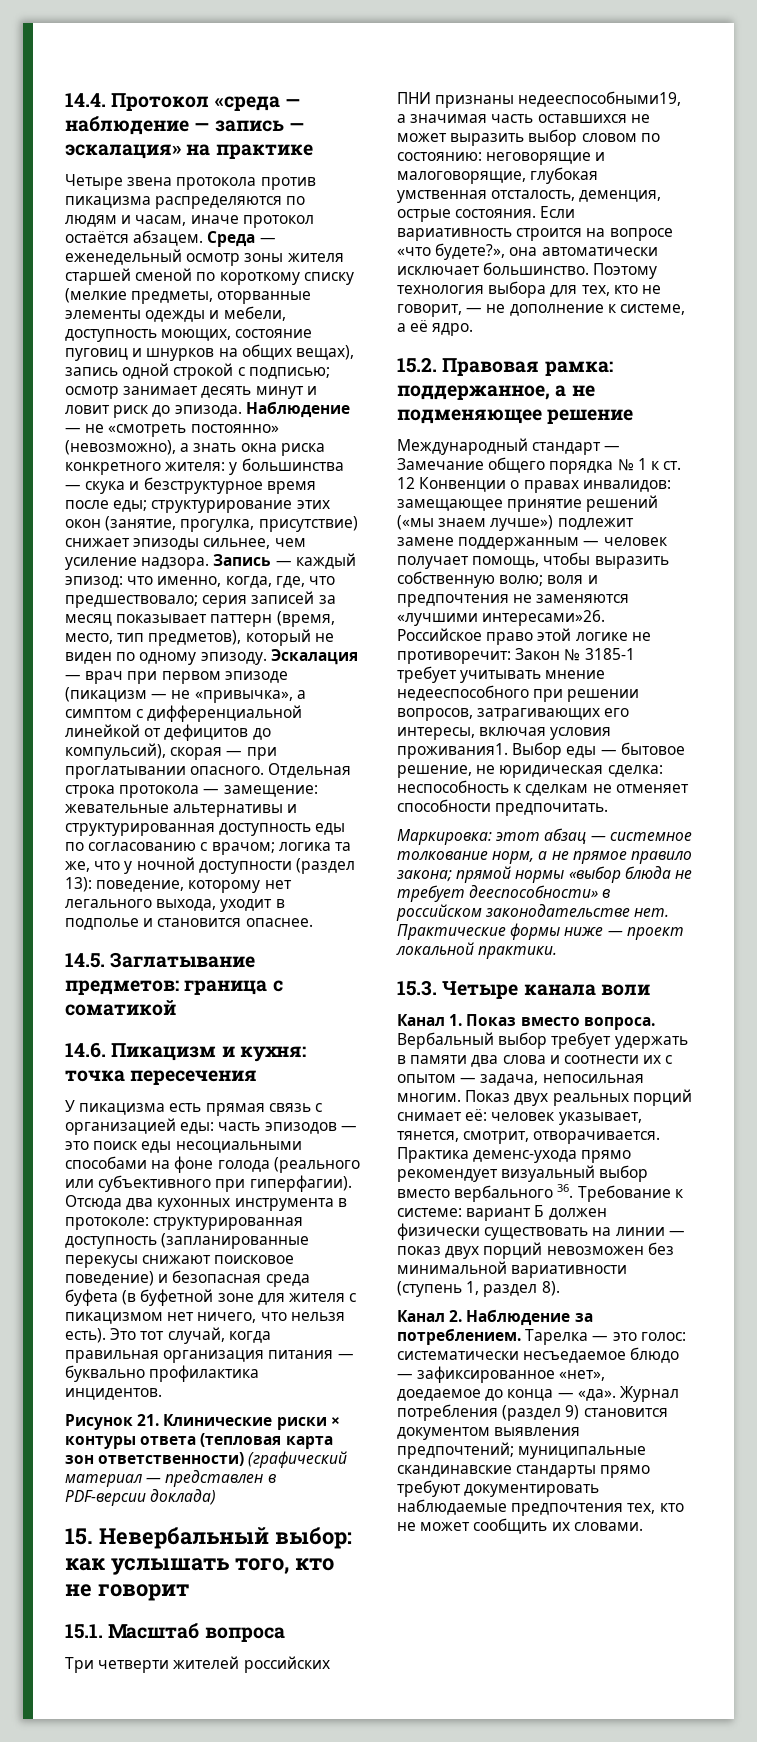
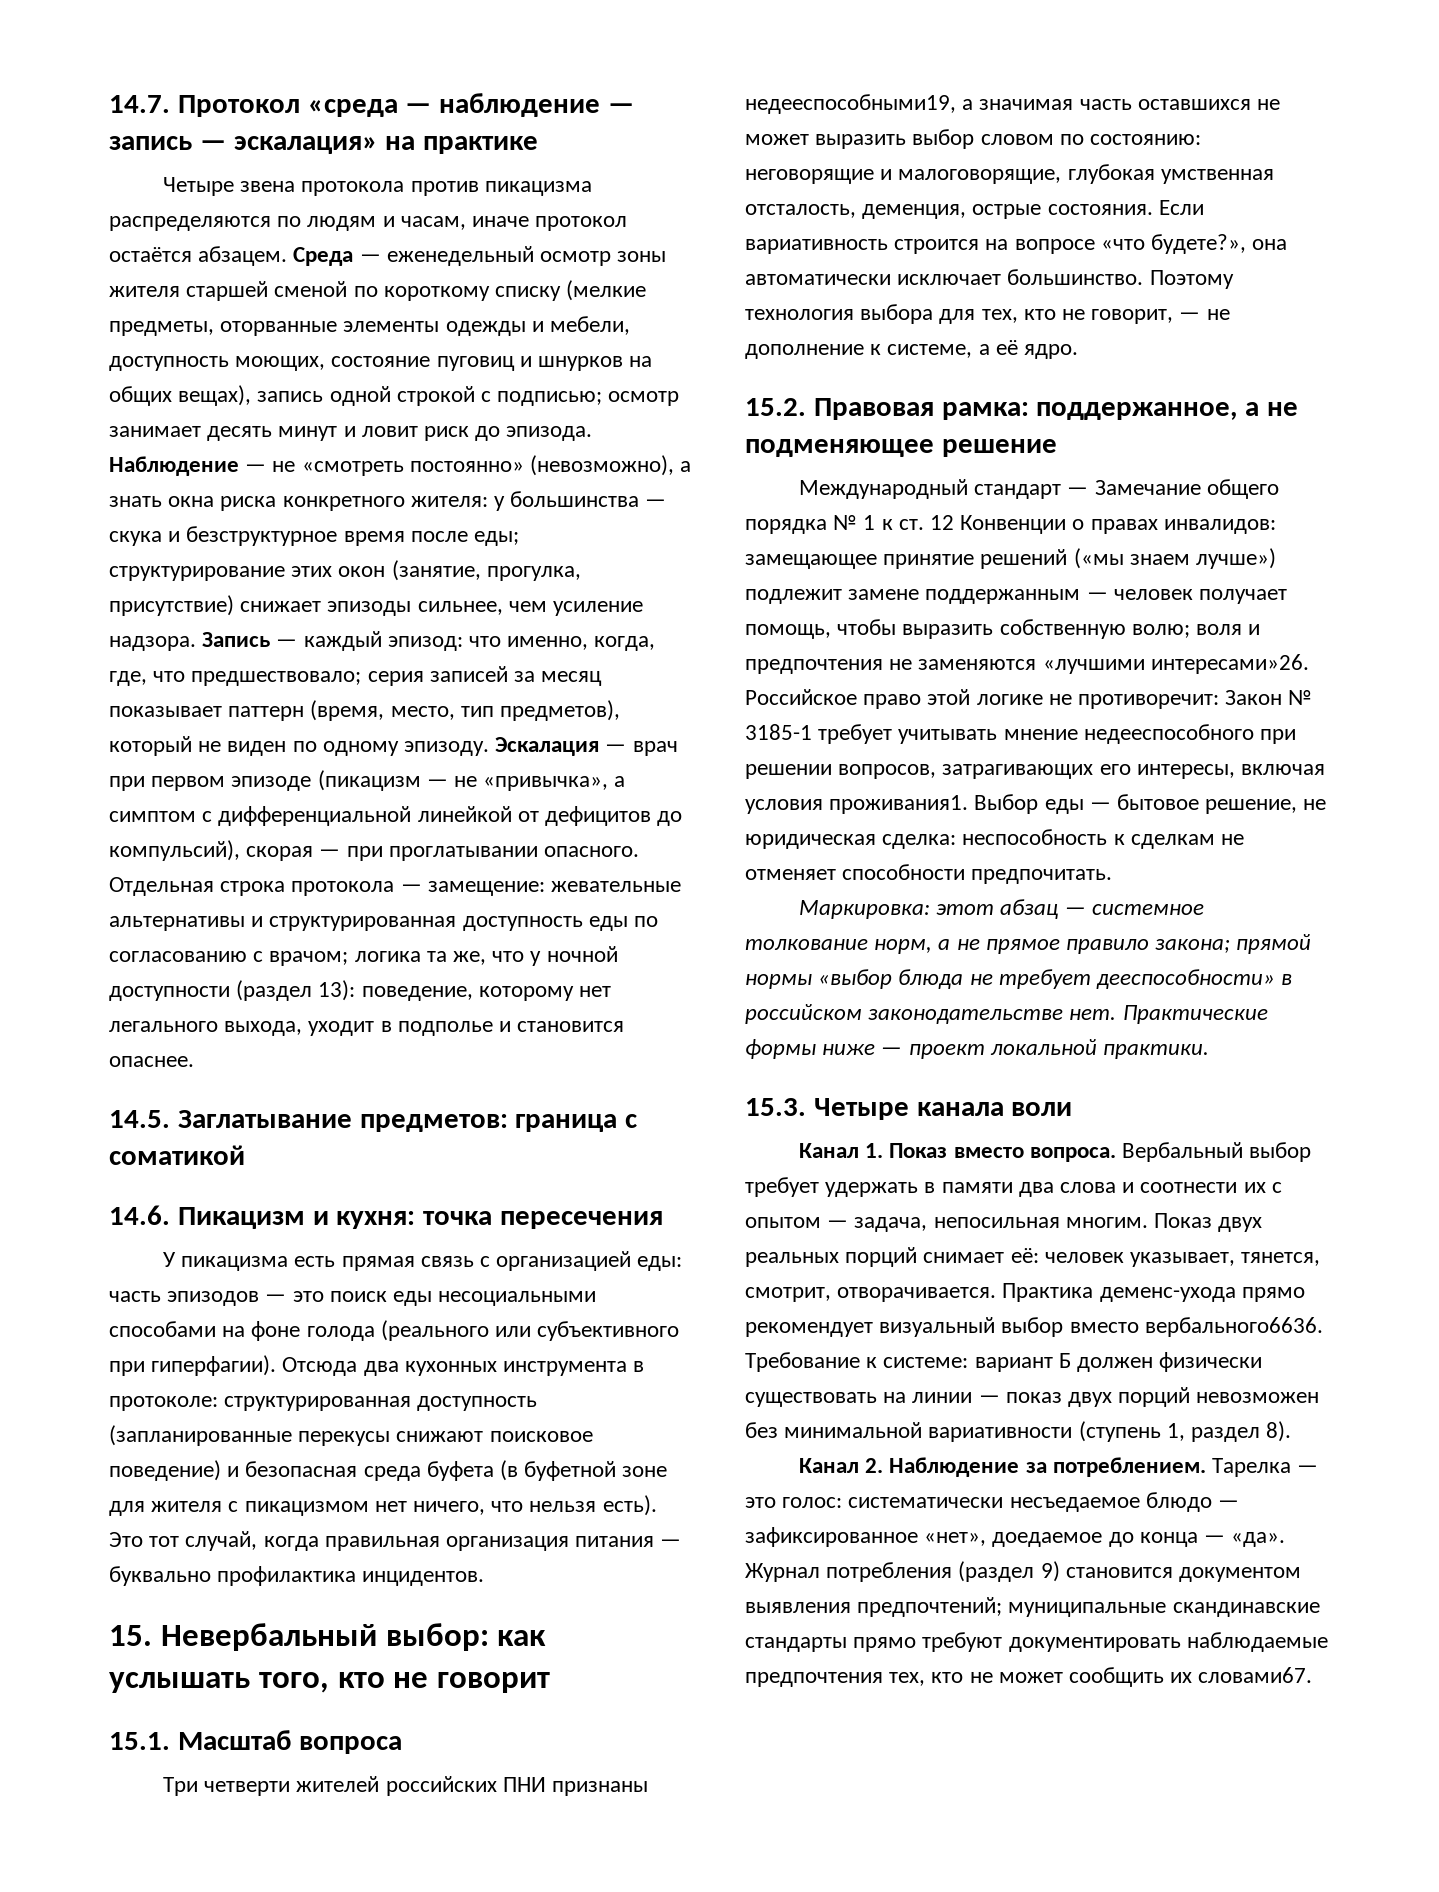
- 14.4. Протокол «среда — наблюдение — запись — эскалация» на практике
+ 14.7. Протокол «среда — наблюдение — запись — эскалация» на практике
- Рисунок 21. Клинические риски × контуры ответа (тепловая карта зон ответственности) (графический материал — представлен в PDF-версии доклада)
- Практика деменс-ухода прямо рекомендует визуальный выбор вместо вербального 36. Требование к системе: вариант Б должен физически существовать на линии — показ двух порций невозможен без минимальной вариативности (ступень 1, раздел 8).
+ Практика деменс-ухода прямо рекомендует визуальный выбор вместо вербального6636. Требование к системе: вариант Б должен физически существовать на линии — показ двух порций невозможен без минимальной вариативности (ступень 1, раздел 8).
- Журнал потребления (раздел 9) становится документом выявления предпочтений; муниципальные скандинавские стандарты прямо требуют документировать наблюдаемые предпочтения тех, кто не может сообщить их словами.
+ Журнал потребления (раздел 9) становится документом выявления предпочтений; муниципальные скандинавские стандарты прямо требуют документировать наблюдаемые предпочтения тех, кто не может сообщить их словами67.

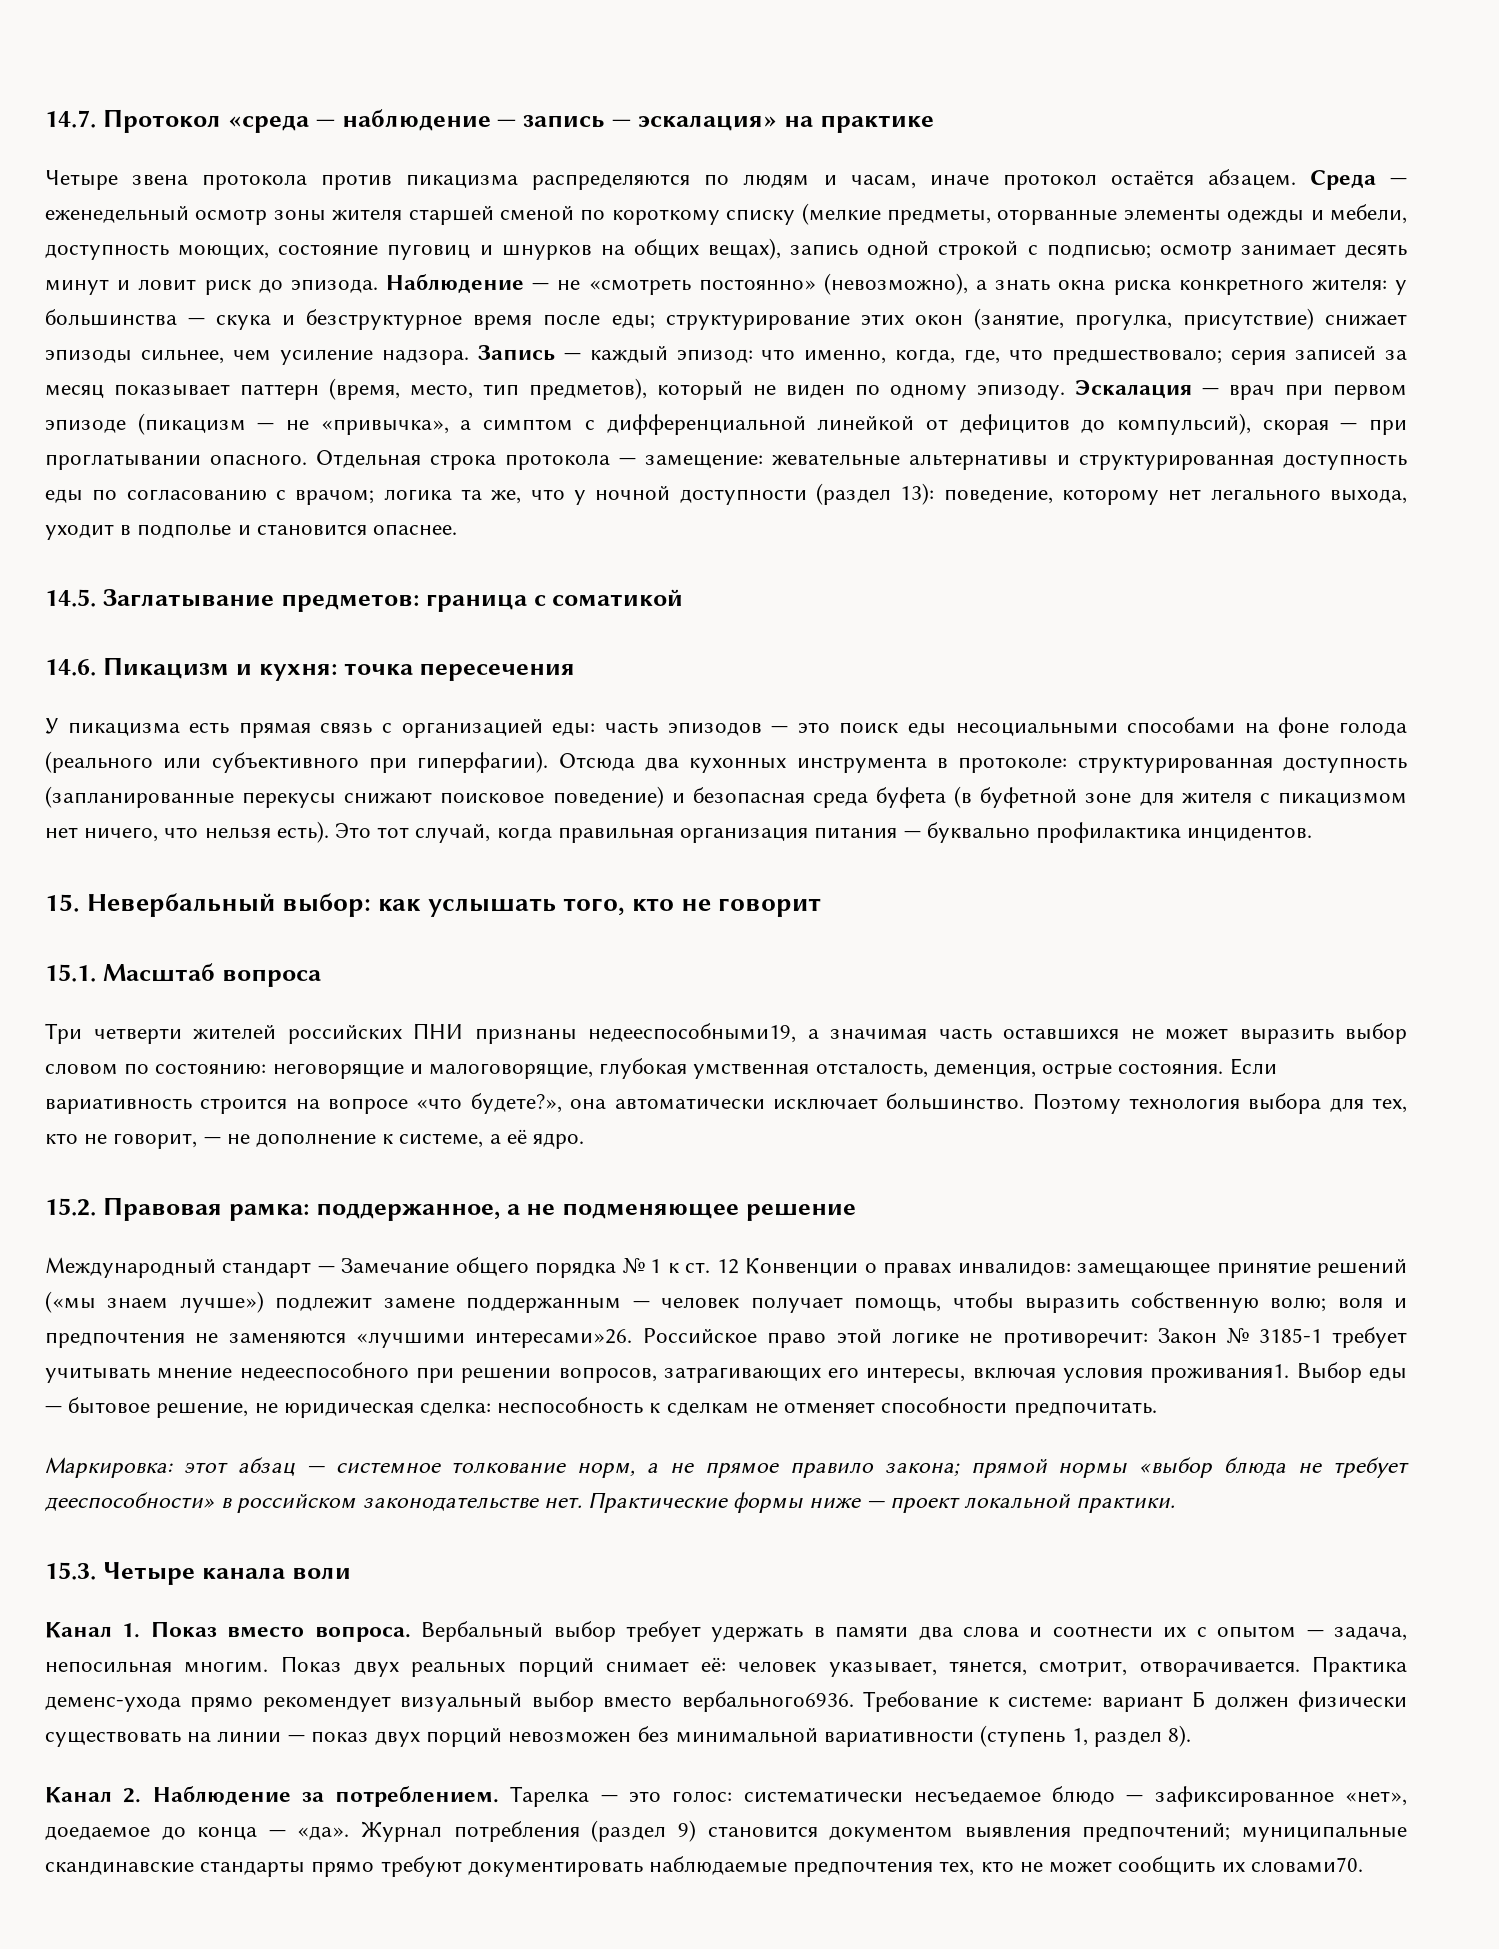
- Практика деменс-ухода прямо рекомендует визуальный выбор вместо вербального6636.
+ Практика деменс-ухода прямо рекомендует визуальный выбор вместо вербального6936.
- Журнал потребления (раздел 9) становится документом выявления предпочтений; муниципальные скандинавские стандарты прямо требуют документировать наблюдаемые предпочтения тех, кто не может сообщить их словами67.
+ Журнал потребления (раздел 9) становится документом выявления предпочтений; муниципальные скандинавские стандарты прямо требуют документировать наблюдаемые предпочтения тех, кто не может сообщить их словами70.

